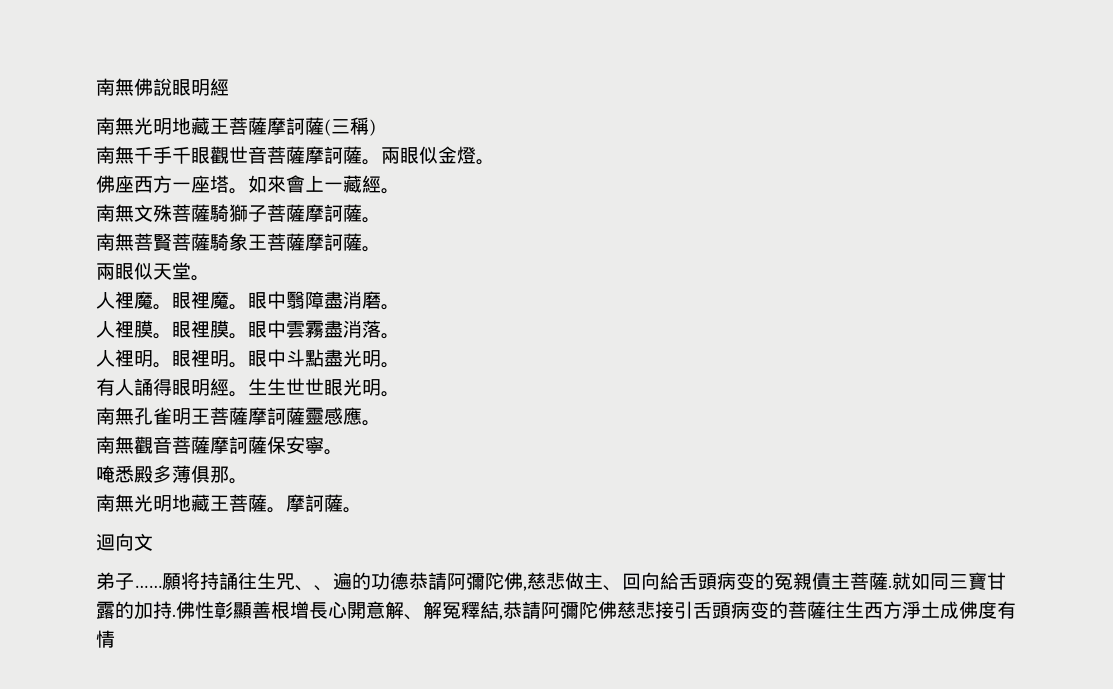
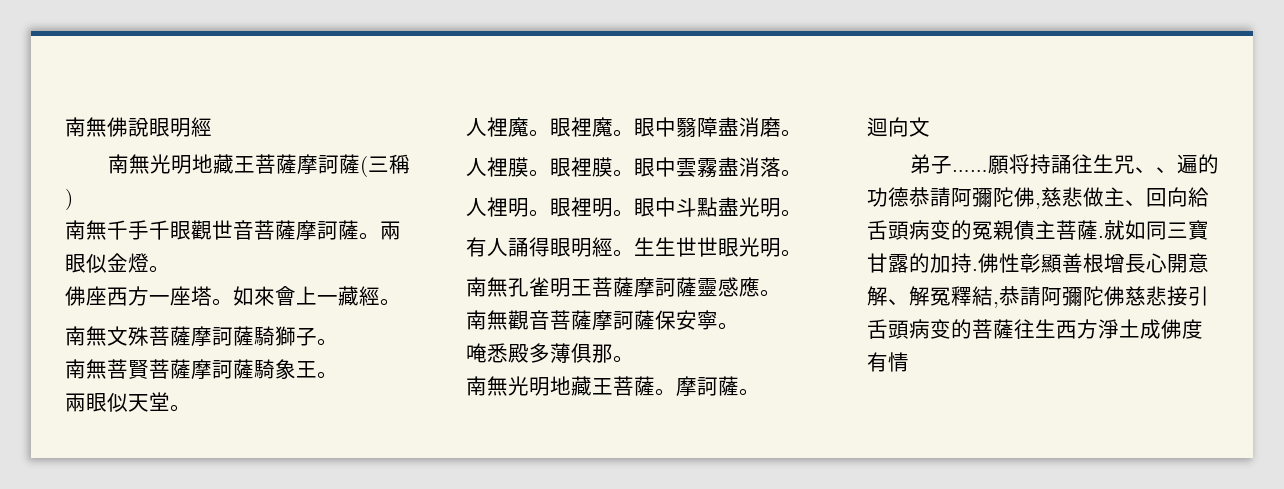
- 南無文殊菩薩騎獅子菩薩摩訶薩。
+ 南無文殊菩薩摩訶薩騎獅子。
- 南無菩賢菩薩騎象王菩薩摩訶薩。
+ 南無菩賢菩薩摩訶薩騎象王。

